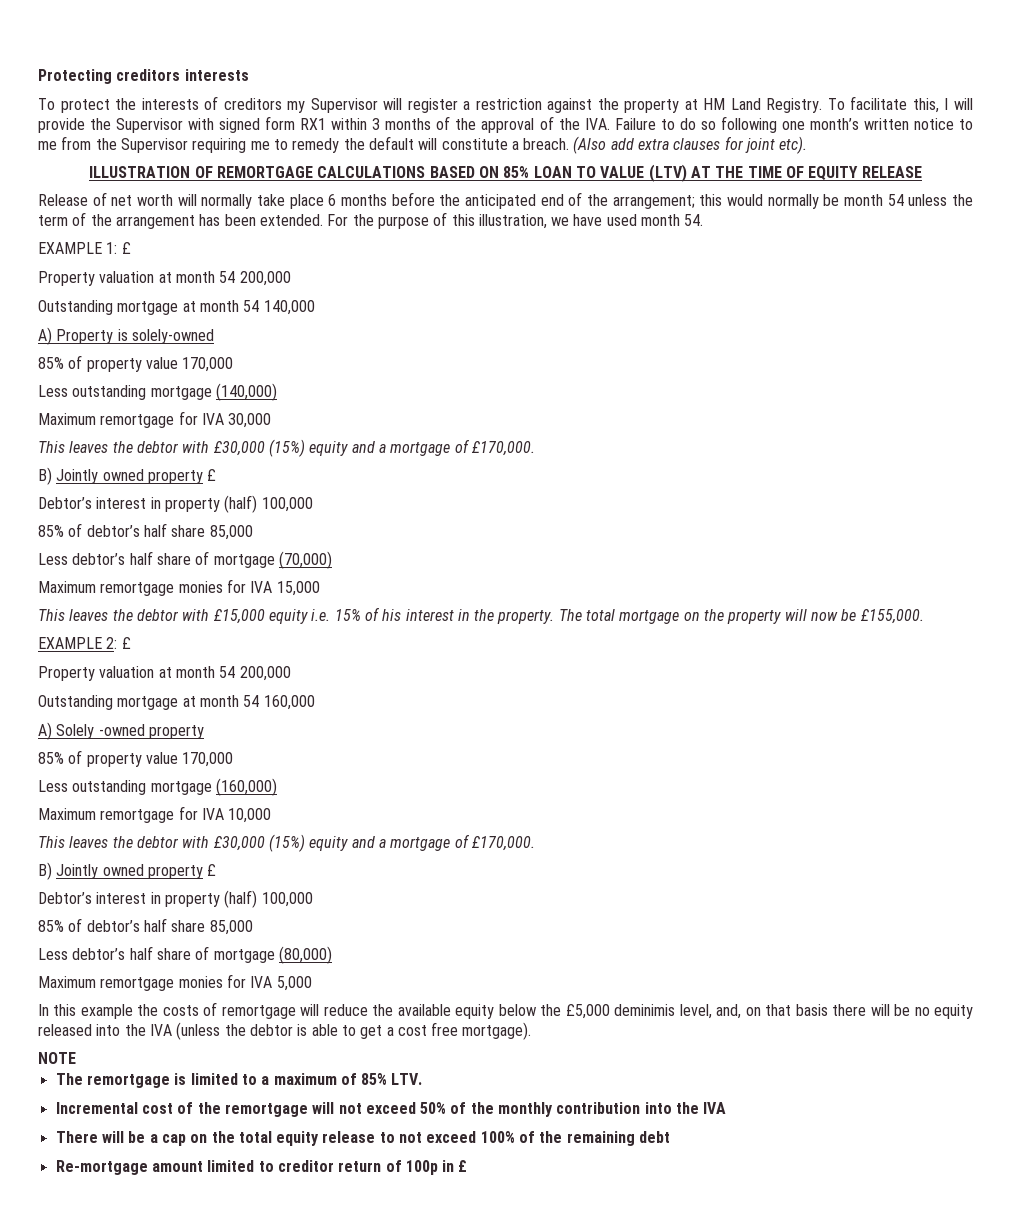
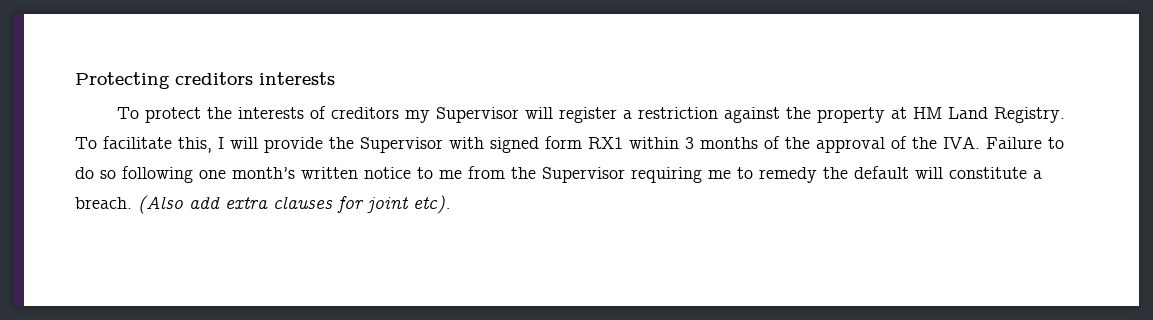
- ILLUSTRATION OF REMORTGAGE CALCULATIONS BASED ON 85% LOAN TO VALUE (LTV) AT THE TIME OF EQUITY RELEASE
- Release of net worth will normally take place 6 months before the anticipated end of the arrangement; this would normally be month 54 unless the term of the arrangement has been extended. For the purpose of this illustration, we have used month 54.
- EXAMPLE 1: £
- Property valuation at month 54 200,000
- Outstanding mortgage at month 54 140,000
- A) Property is solely-owned
- 85% of property value 170,000
- Less outstanding mortgage (140,000)
- Maximum remortgage for IVA 30,000
- This leaves the debtor with £30,000 (15%) equity and a mortgage of £170,000.
- B) Jointly owned property £
- Debtor’s interest in property (half) 100,000
- 85% of debtor’s half share 85,000
- Less debtor’s half share of mortgage (70,000)
- Maximum remortgage monies for IVA 15,000
- This leaves the debtor with £15,000 equity i.e. 15% of his interest in the property. The total mortgage on the property will now be £155,000.
- EXAMPLE 2: £
- Property valuation at month 54 200,000
- Outstanding mortgage at month 54 160,000
- A) Solely -owned property
- 85% of property value 170,000
- Less outstanding mortgage (160,000)
- Maximum remortgage for IVA 10,000
- This leaves the debtor with £30,000 (15%) equity and a mortgage of £170,000.
- B) Jointly owned property £
- Debtor’s interest in property (half) 100,000
- 85% of debtor’s half share 85,000
- Less debtor’s half share of mortgage (80,000)
- Maximum remortgage monies for IVA 5,000
- In this example the costs of remortgage will reduce the available equity below the £5,000 deminimis level, and, on that basis there will be no equity released into the IVA (unless the debtor is able to get a cost free mortgage).
- NOTE
- The remortgage is limited to a maximum of 85% LTV.
- Incremental cost of the remortgage will not exceed 50% of the monthly contribution into the IVA
- There will be a cap on the total equity release to not exceed 100% of the remaining debt
- Re-mortgage amount limited to creditor return of 100p in £

